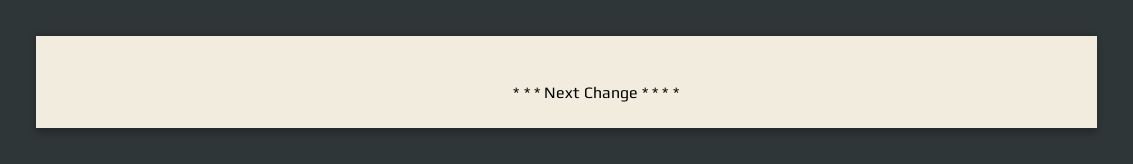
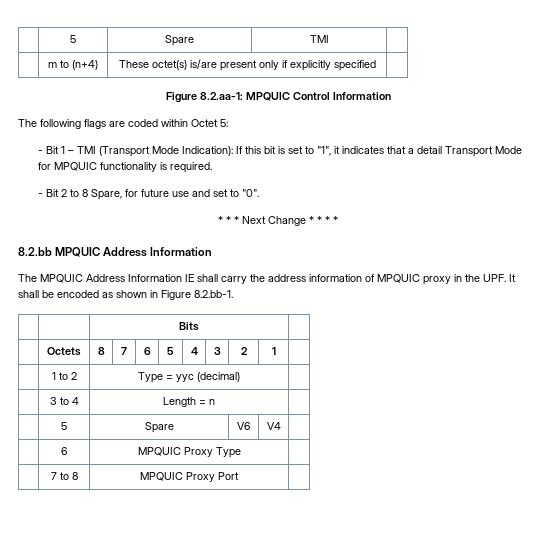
+ | 5 | Spare | TMI |
+ | m to (n+4) | These octet(s) is/are present only if explicitly specified |
+ Figure 8.2.aa-1: MPQUIC Control Information
+ The following flags are coded within Octet 5:
+ - Bit 1 – TMI (Transport Mode Indication): If this bit is set to "1", it indicates that a detail Transport Mode for MPQUIC functionality is required.
+ - Bit 2 to 8 Spare, for future use and set to "0".
+ 8.2.bb MPQUIC Address Information
+ The MPQUIC Address Information IE shall carry the address information of MPQUIC proxy in the UPF. It shall be encoded as shown in Figure 8.2.bb-1.
+ | | Bits |
+ | Octets | 8 | 7 | 6 | 5 | 4 | 3 | 2 | 1 |
+ | 1 to 2 | Type = yyc (decimal) |
+ | 3 to 4 | Length = n |
+ | 5 | Spare | V6 | V4 |
+ | 6 | MPQUIC Proxy Type |
+ | 7 to 8 | MPQUIC Proxy Port |

